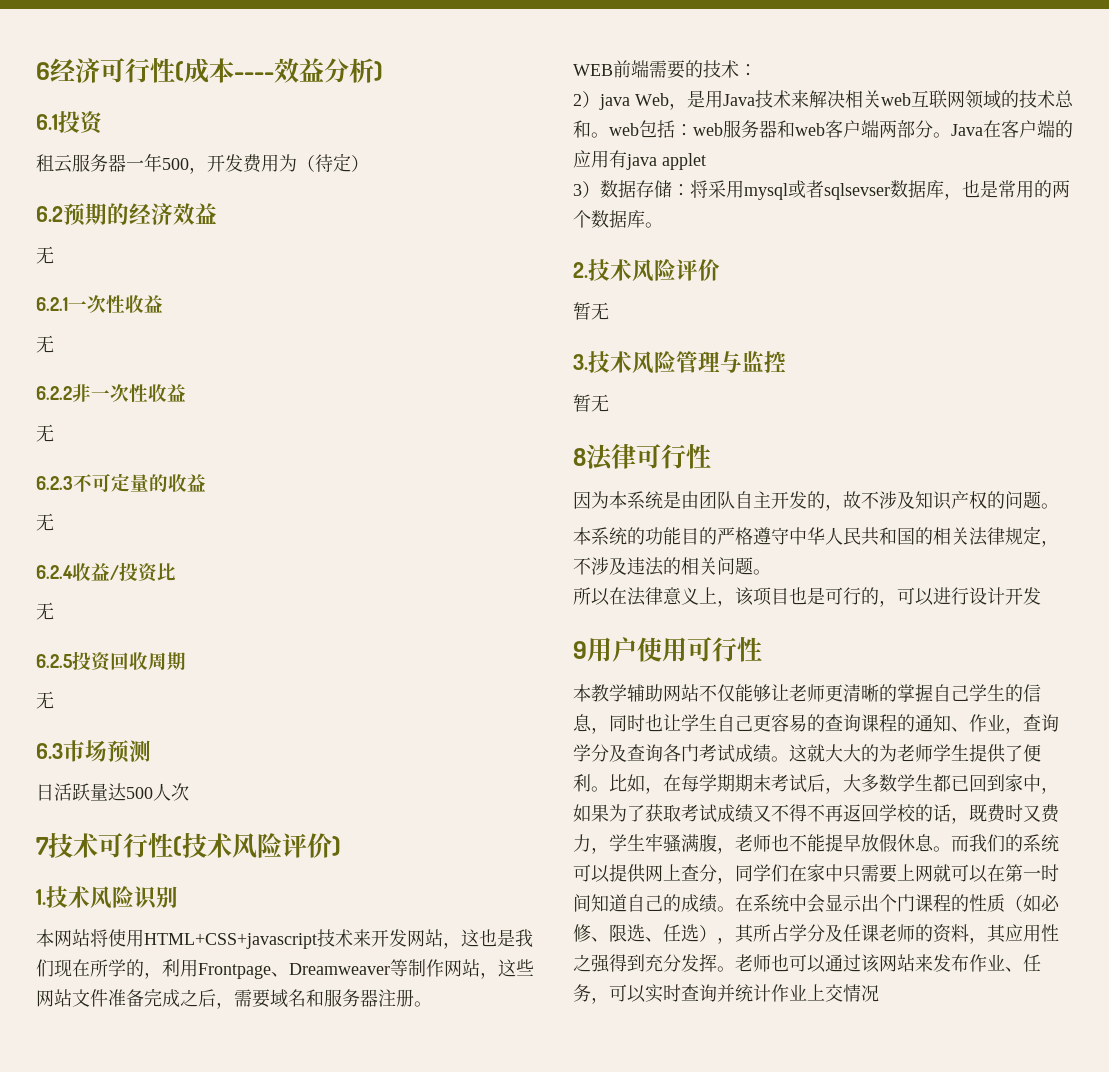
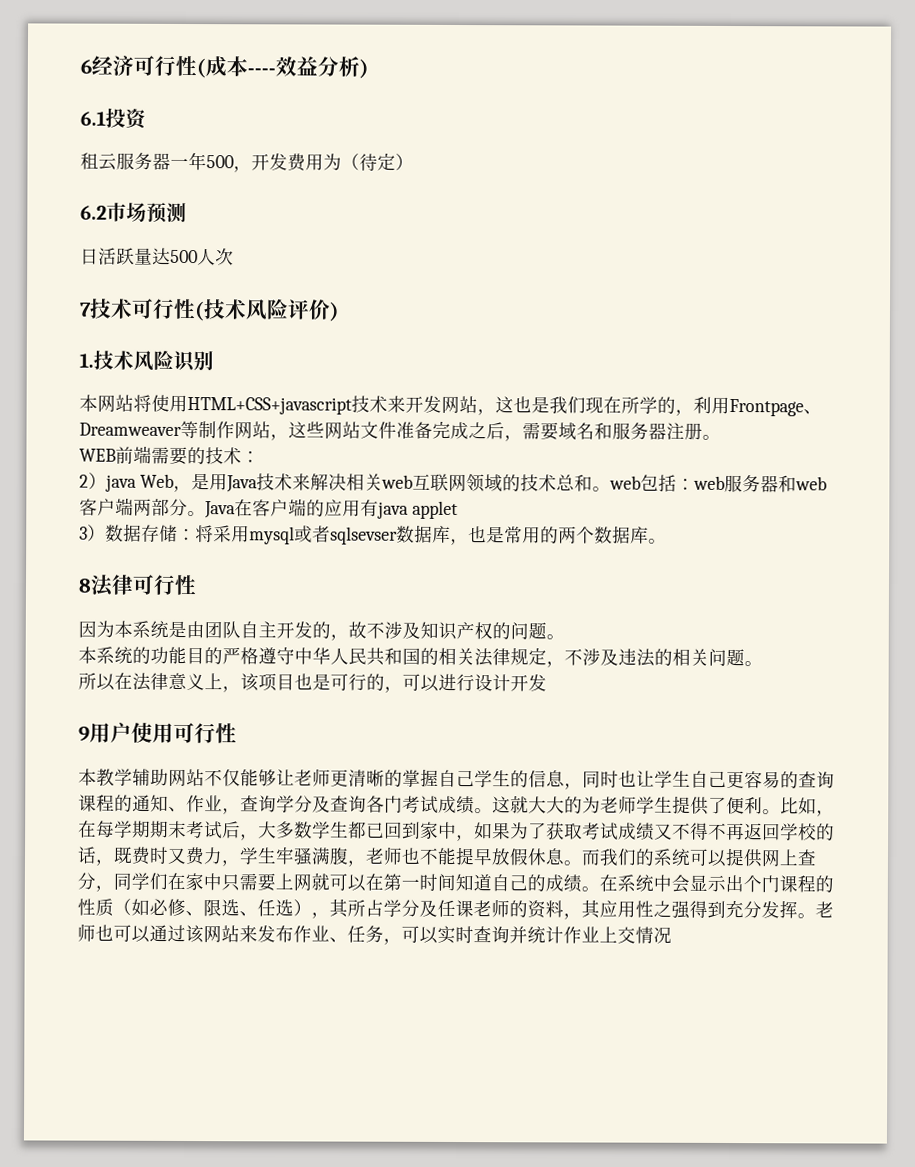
- 6.2预期的经济效益
- 无
- 6.2.1一次性收益
- 无
- 6.2.2非一次性收益
- 无
- 6.2.3不可定量的收益
- 无
- 6.2.4收益/投资比
- 无
- 6.2.5投资回收周期
- 无
- 6.3市场预测
+ 6.2市场预测
- 2.技术风险评价
- 暂无
- 3.技术风险管理与监控
- 暂无

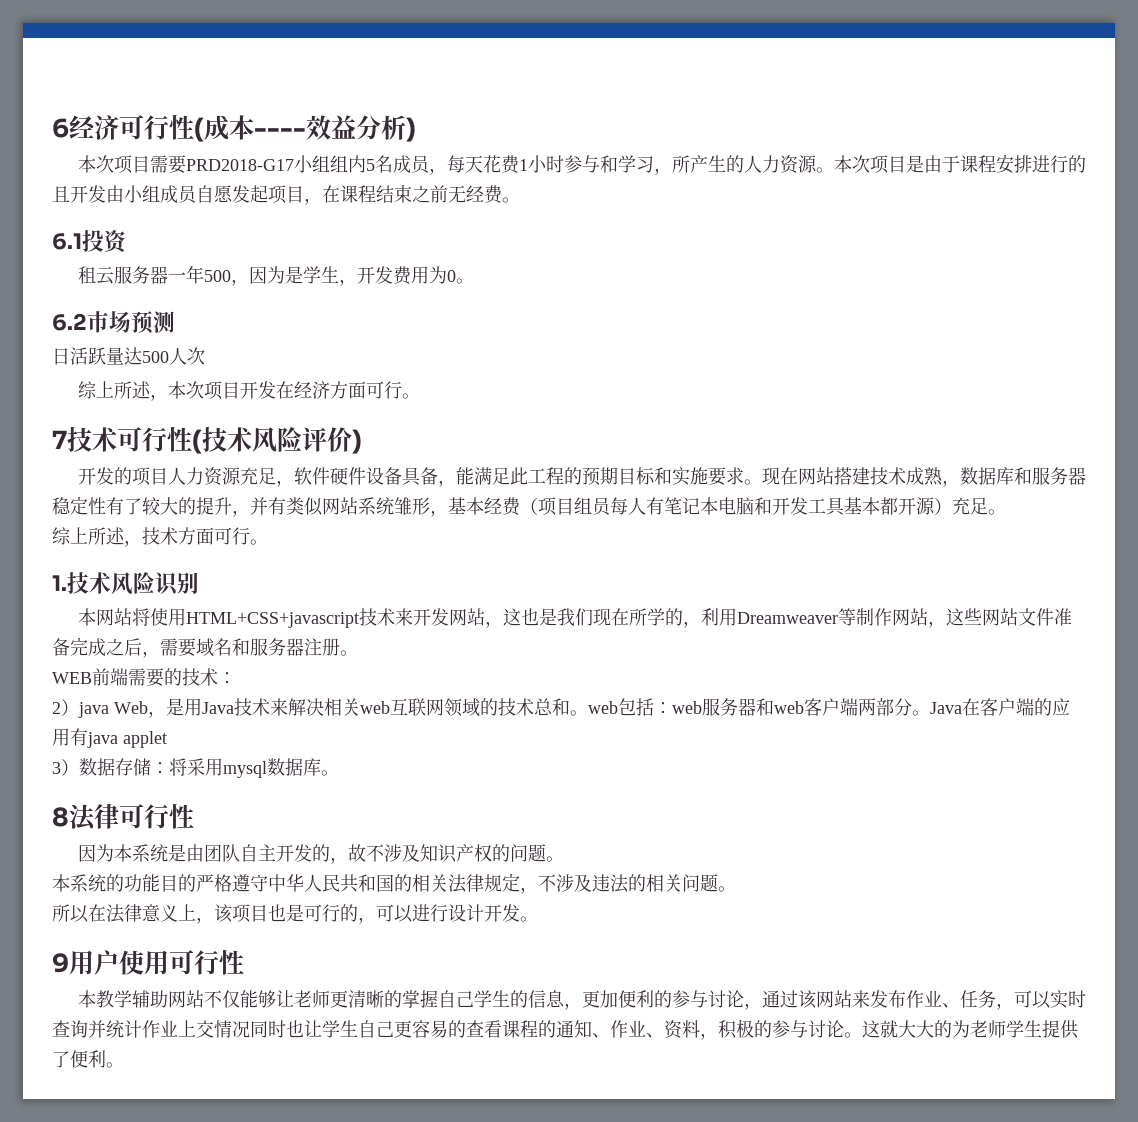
+ 本次项目需要PRD2018-G17小组组内5名成员，每天花费1小时参与和学习，所产生的人力资源。本次项目是由于课程安排进行的且开发由小组成员自愿发起项目，在课程结束之前无经费。
- 租云服务器一年500，开发费用为（待定）
+ 租云服务器一年500，因为是学生，开发费用为0。
+ 综上所述，本次项目开发在经济方面可行。
+ 开发的项目人力资源充足，软件硬件设备具备，能满足此工程的预期目标和实施要求。现在网站搭建技术成熟，数据库和服务器稳定性有了较大的提升，并有类似网站系统雏形，基本经费（项目组员每人有笔记本电脑和开发工具基本都开源）充足。
+ 综上所述，技术方面可行。
- 本网站将使用HTML+CSS+javascript技术来开发网站，这也是我们现在所学的，利用Frontpage、Dreamweaver等制作网站，这些网站文件准备完成之后，需要域名和服务器注册。
+ 本网站将使用HTML+CSS+javascript技术来开发网站，这也是我们现在所学的，利用Dreamweaver等制作网站，这些网站文件准备完成之后，需要域名和服务器注册。
- 3）数据存储：将采用mysql或者sqlsevser数据库，也是常用的两个数据库。
+ 3）数据存储：将采用mysql数据库。
- 所以在法律意义上，该项目也是可行的，可以进行设计开发
+ 所以在法律意义上，该项目也是可行的，可以进行设计开发。
- 本教学辅助网站不仅能够让老师更清晰的掌握自己学生的信息，同时也让学生自己更容易的查询课程的通知、作业，查询学分及查询各门考试成绩。这就大大的为老师学生提供了便利。比如，在每学期期末考试后，大多数学生都已回到家中，如果为了获取考试成绩又不得不再返回学校的话，既费时又费力，学生牢骚满腹，老师也不能提早放假休息。而我们的系统可以提供网上查分，同学们在家中只需要上网就可以在第一时间知道自己的成绩。在系统中会显示出个门课程的性质（如必修、限选、任选），其所占学分及任课老师的资料，其应用性之强得到充分发挥。老师也可以通过该网站来发布作业、任务，可以实时查询并统计作业上交情况
+ 本教学辅助网站不仅能够让老师更清晰的掌握自己学生的信息，更加便利的参与讨论，通过该网站来发布作业、任务，可以实时查询并统计作业上交情况同时也让学生自己更容易的查看课程的通知、作业、资料，积极的参与讨论。这就大大的为老师学生提供了便利。

